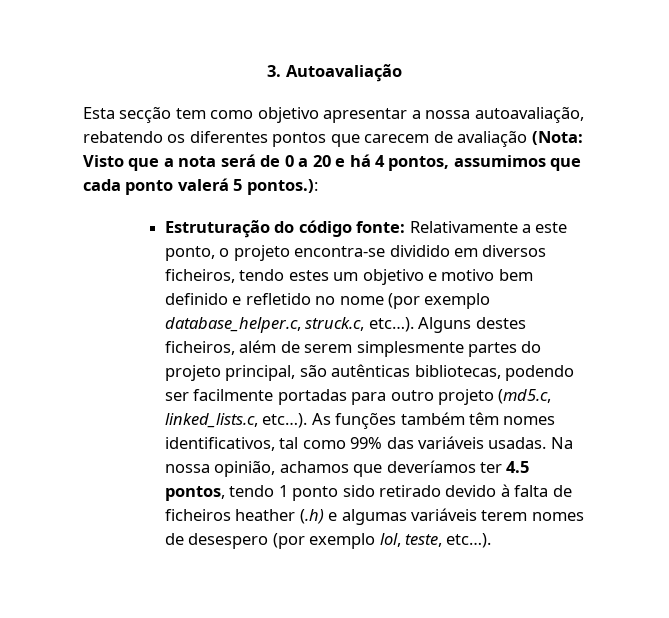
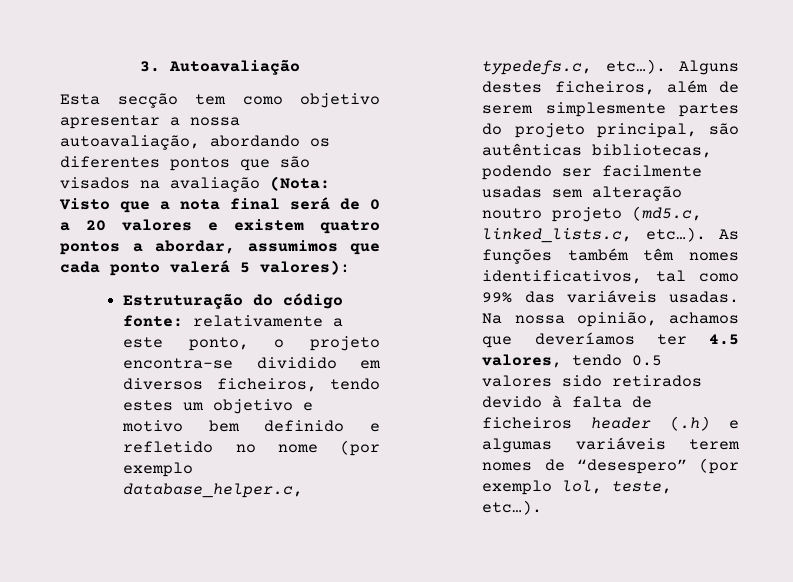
- Esta secção tem como objetivo apresentar a nossa autoavaliação, rebatendo os diferentes pontos que carecem de avaliação (Nota: Visto que a nota será de 0 a 20 e há 4 pontos, assumimos que cada ponto valerá 5 pontos.):
+ Esta secção tem como objetivo apresentar a nossa autoavaliação, abordando os diferentes pontos que são visados na avaliação (Nota: Visto que a nota final será de 0 a 20 valores e existem quatro pontos a abordar, assumimos que cada ponto valerá 5 valores):
- Estruturação do código fonte: Relativamente a este ponto, o projeto encontra-se dividido em diversos ficheiros, tendo estes um objetivo e motivo bem definido e refletido no nome (por exemplo database_helper.c, struck.c, etc…).
+ Estruturação do código fonte: relativamente a este ponto, o projeto encontra-se dividido em diversos ficheiros, tendo estes um objetivo e motivo bem definido e refletido no nome (por exemplo database_helper.c, typedefs.c, etc…).
- Alguns destes ficheiros, além de serem simplesmente partes do projeto principal, são autênticas bibliotecas, podendo ser facilmente portadas para outro projeto (md5.c, linked_lists.c, etc…).
+ Alguns destes ficheiros, além de serem simplesmente partes do projeto principal, são autênticas bibliotecas, podendo ser facilmente usadas sem alteração noutro projeto (md5.c, linked_lists.c, etc…).
- Na nossa opinião, achamos que deveríamos ter 4.5 pontos, tendo 1 ponto sido retirado devido à falta de ficheiros heather (.h) e algumas variáveis terem nomes de desespero (por exemplo lol, teste, etc…).
+ Na nossa opinião, achamos que deveríamos ter 4.5 valores, tendo 0.5 valores sido retirados devido à falta de ficheiros header (.h) e algumas variáveis terem nomes de “desespero” (por exemplo lol, teste, etc…).

